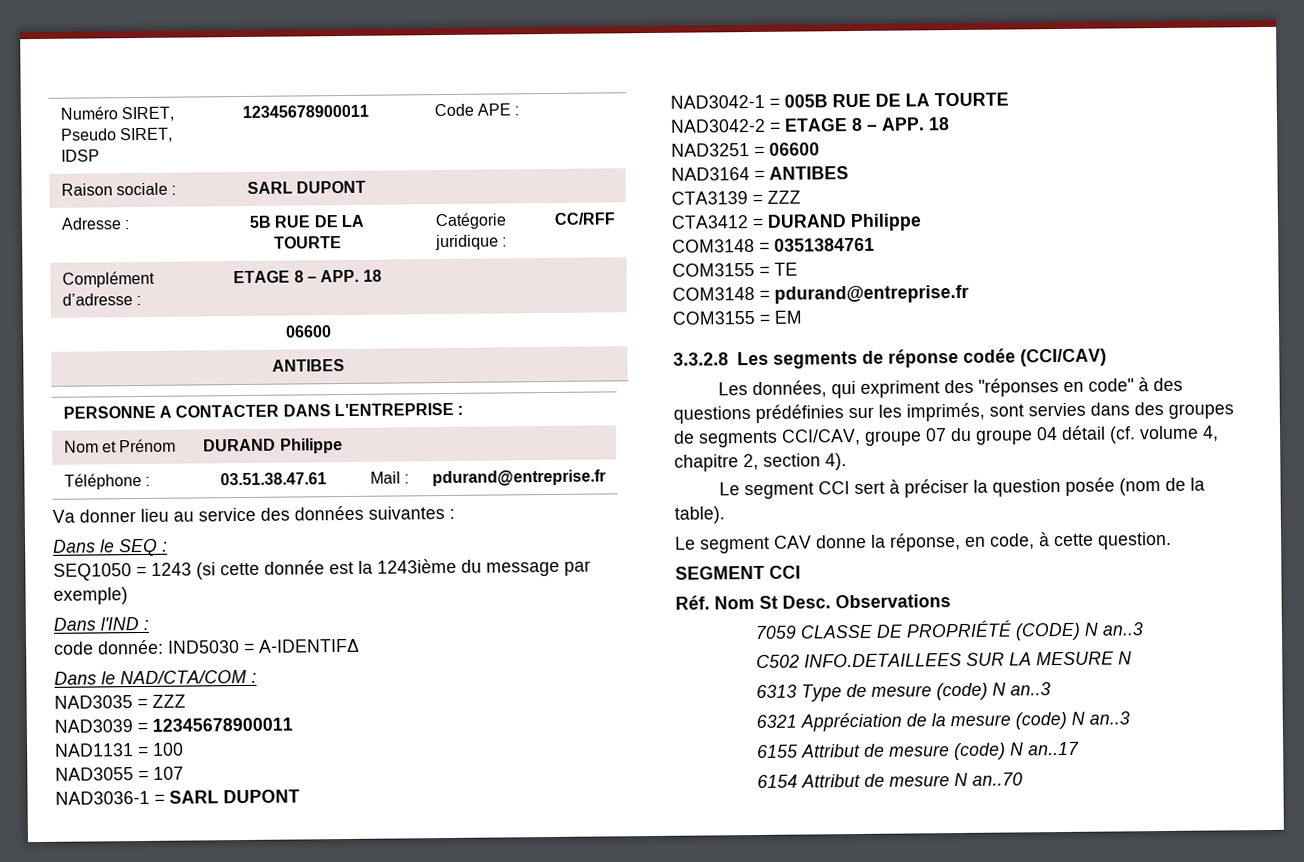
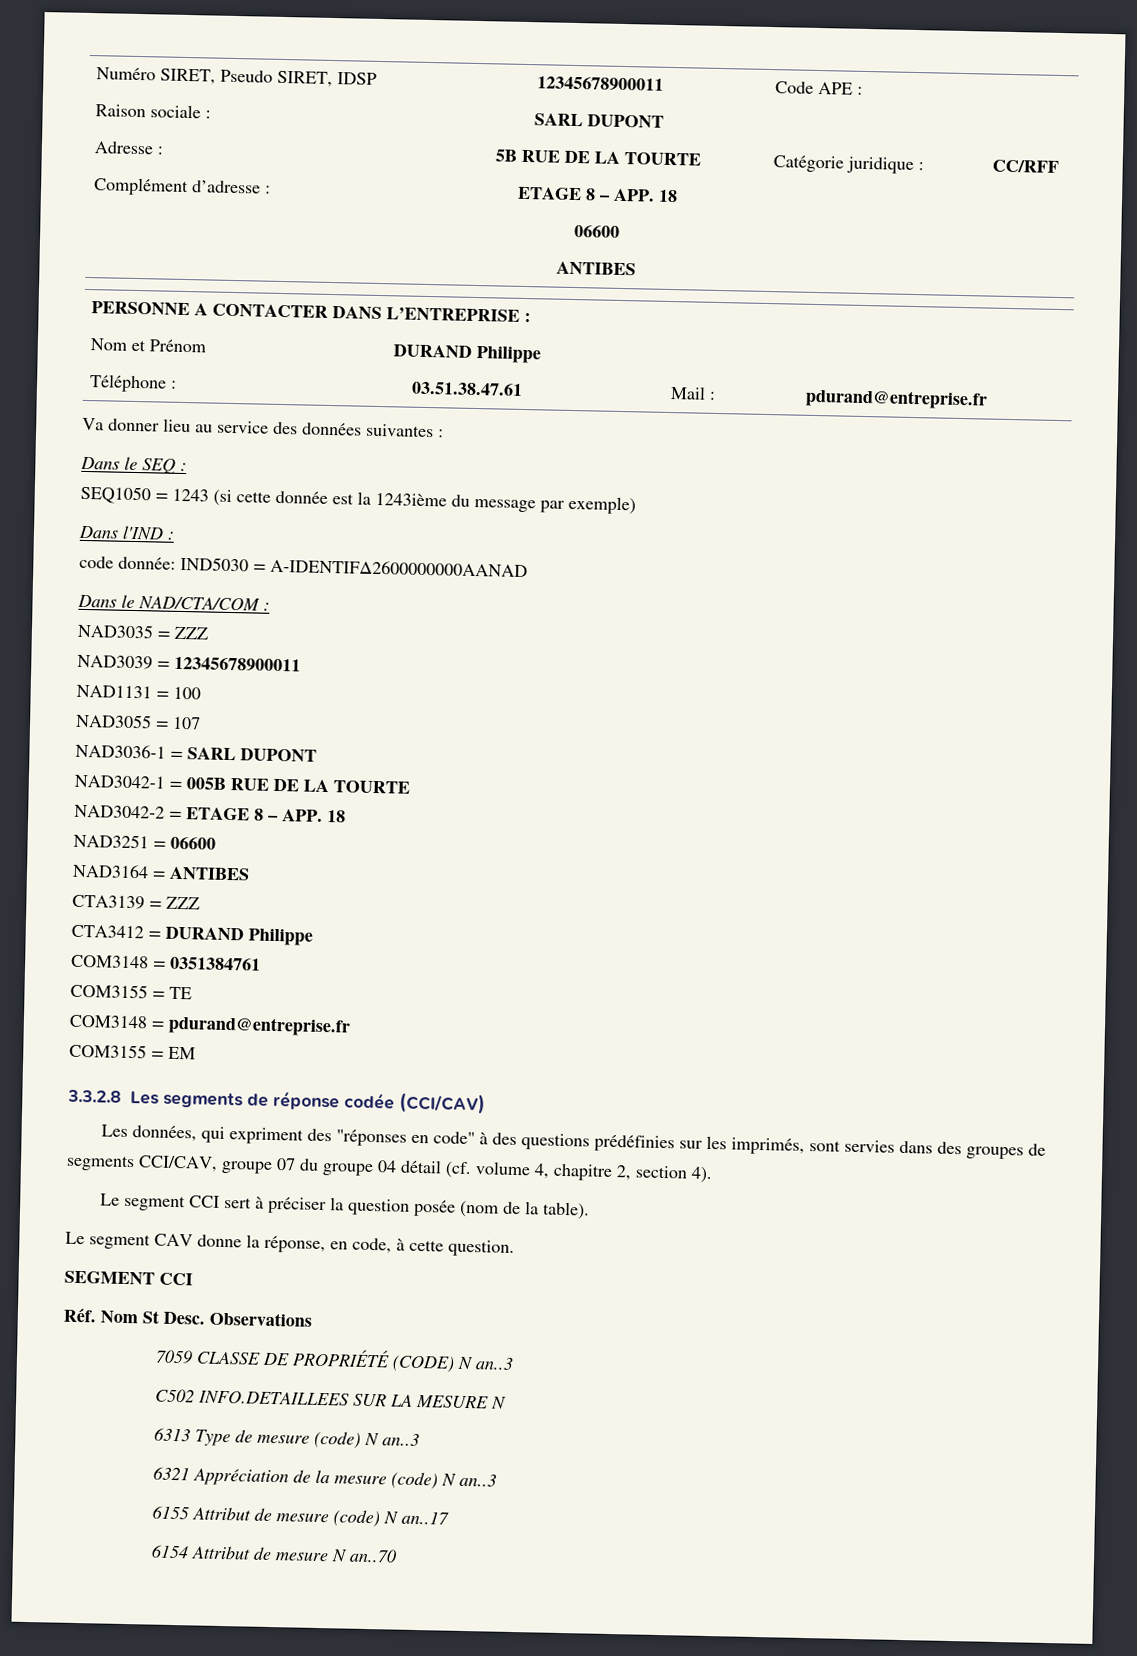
- code donnée: IND5030 = A-IDENTIFΔ
+ code donnée: IND5030 = A-IDENTIFΔ2600000000AANAD

